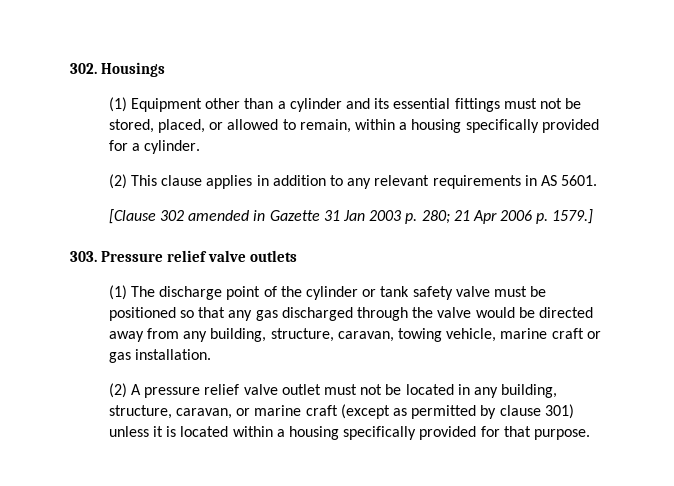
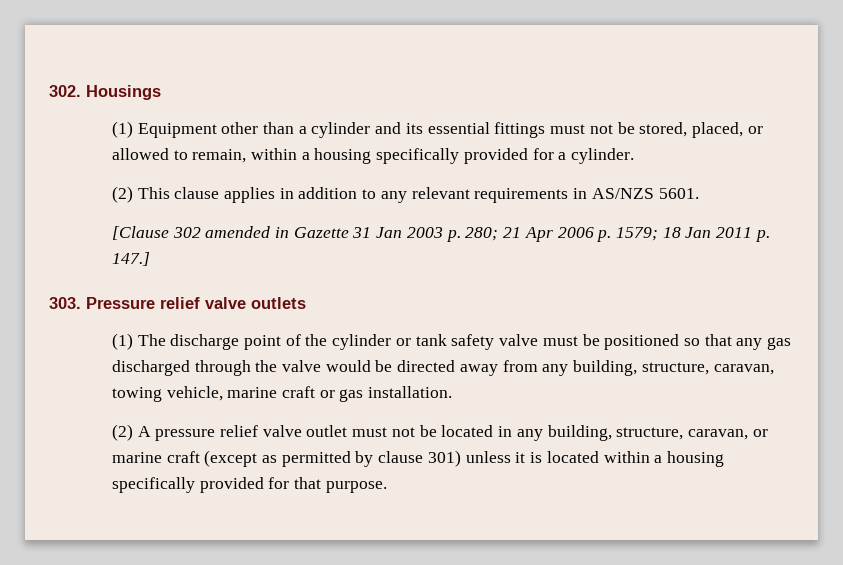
- (2) This clause applies in addition to any relevant requirements in AS 5601.
+ (2) This clause applies in addition to any relevant requirements in AS/NZS 5601.
- [Clause 302 amended in Gazette 31 Jan 2003 p. 280; 21 Apr 2006 p. 1579.]
+ [Clause 302 amended in Gazette 31 Jan 2003 p. 280; 21 Apr 2006 p. 1579; 18 Jan 2011 p. 147.]

